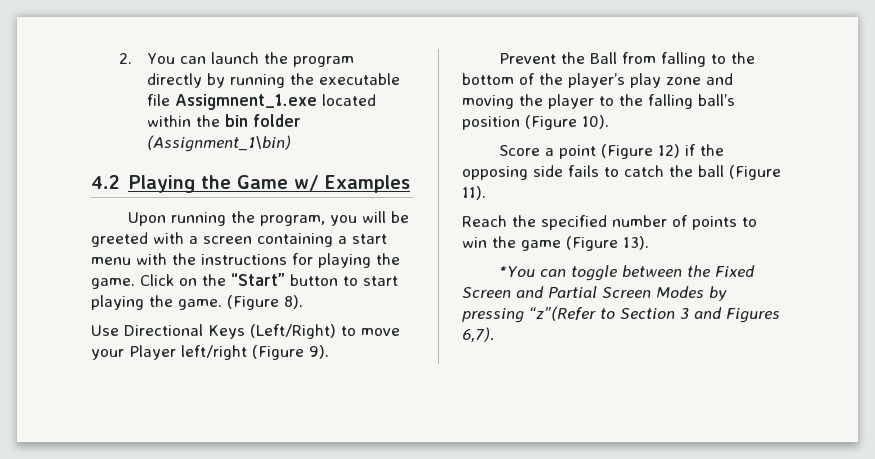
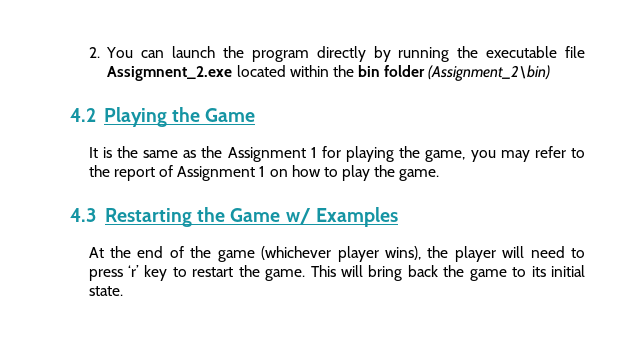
- 2. You can launch the program directly by running the executable file Assigmnent_1.exe located within the bin folder (Assignment_1\bin)
+ 2. You can launch the program directly by running the executable file Assigmnent_2.exe located within the bin folder (Assignment_2\bin)
- 4.2 Playing the Game w/ Examples
- Upon running the program, you will be greeted with a screen containing a start menu with the instructions for playing the game. Click on the “Start” button to start playing the game. (Figure 8).
- Use Directional Keys (Left/Right) to move your Player left/right (Figure 9).
- Prevent the Ball from falling to the bottom of the player’s play zone and moving the player to the falling ball’s position (Figure 10).
- Score a point (Figure 12) if the opposing side fails to catch the ball (Figure 11).
- Reach the specified number of points to win the game (Figure 13).
- *You can toggle between the Fixed Screen and Partial Screen Modes by pressing “z”(Refer to Section 3 and Figures 6,7).
+ 4.2 Playing the Game
+ It is the same as the Assignment 1 for playing the game, you may refer to the report of Assignment 1 on how to play the game.
+ 4.3 Restarting the Game w/ Examples
+ At the end of the game (whichever player wins), the player will need to press ‘r’ key to restart the game. This will bring back the game to its initial state.

